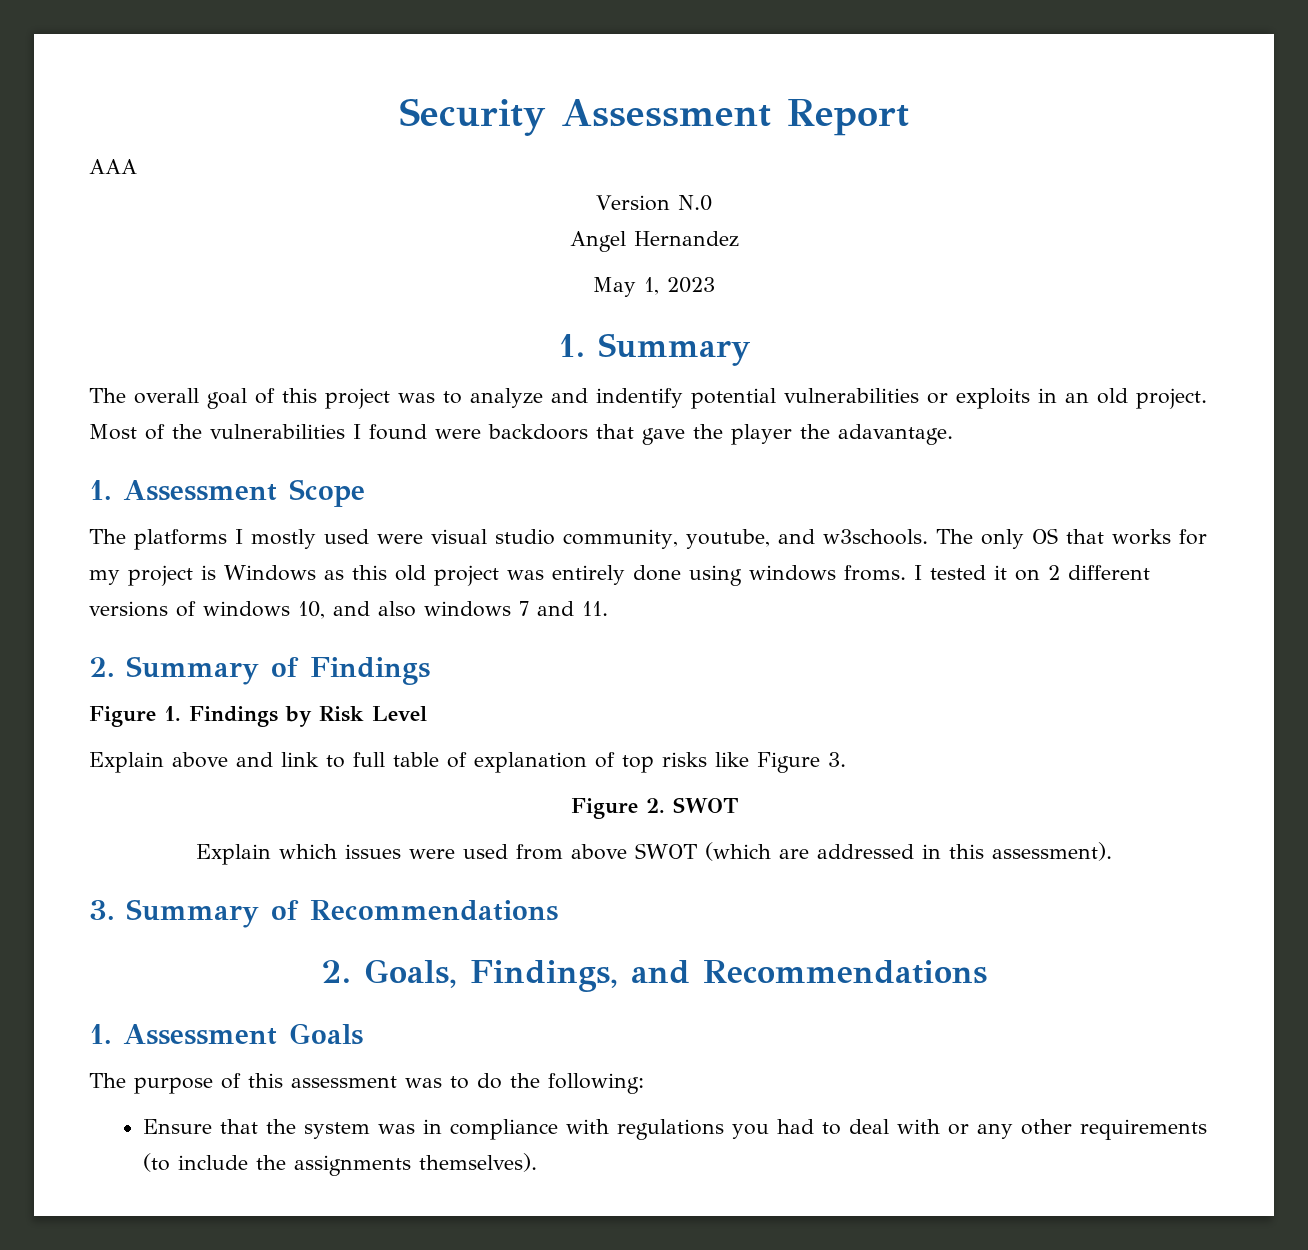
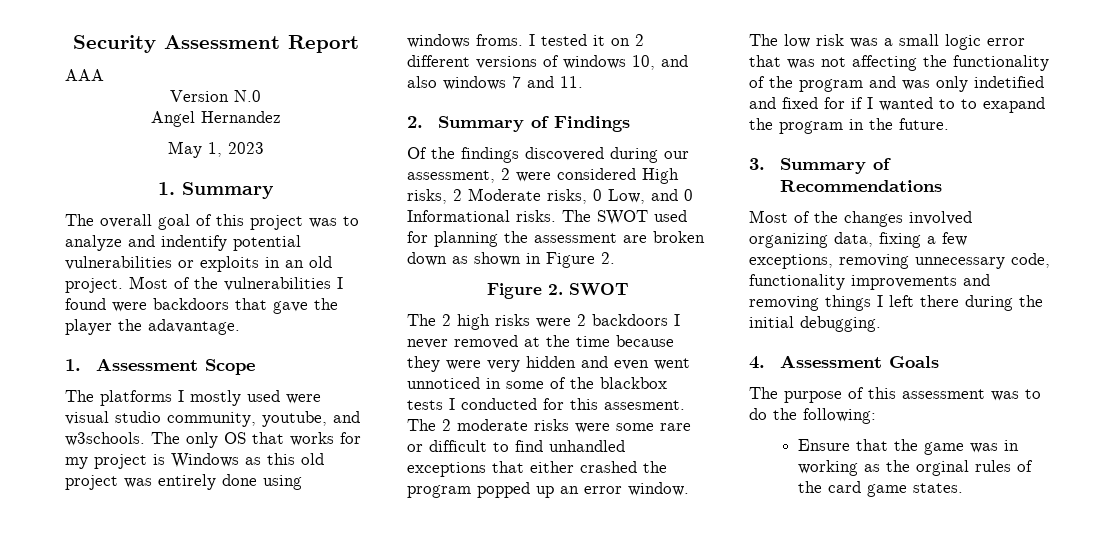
- Figure 1. Findings by Risk Level
- Explain above and link to full table of explanation of top risks like Figure 3.
+ Of the findings discovered during our assessment, 2 were considered High risks, 2 Moderate risks, 0 Low, and 0 Informational risks. The SWOT used for planning the assessment are broken down as shown in Figure 2.
  Figure 2. SWOT
- Explain which issues were used from above SWOT (which are addressed in this assessment).
+ The 2 high risks were 2 backdoors I never removed at the time because they were very hidden and even went unnoticed in some of the blackbox tests I conducted for this assesment. The 2 moderate risks were some rare or difficult to find unhandled exceptions that either crashed the program popped up an error window. The low risk was a small logic error that was not affecting the functionality of the program and was only indetified and fixed for if I wanted to to exapand the program in the future.
  3. Summary of Recommendations
- 2. Goals, Findings, and Recommendations
- 1. Assessment Goals
+ Most of the changes involved organizing data, fixing a few exceptions, removing unnecessary code, functionality improvements and removing things I left there during the initial debugging.
+ 4. Assessment Goals
- Ensure that the system was in compliance with regulations you had to deal with or any other requirements (to include the assignments themselves).
+ Ensure that the game was in working as the orginal rules of the card game states.

